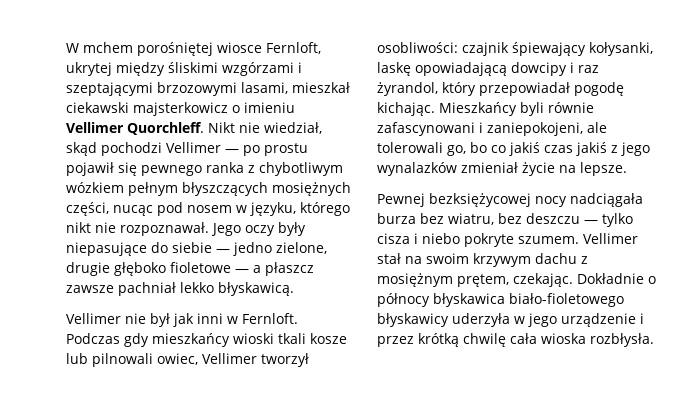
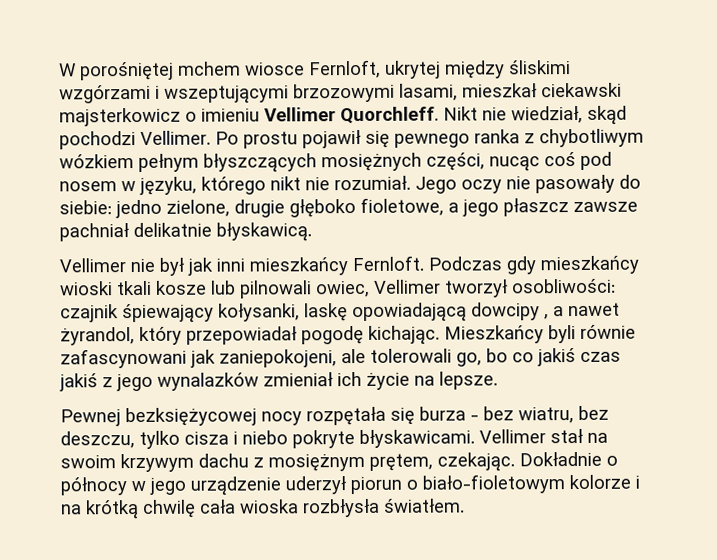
- W mchem porośniętej wiosce Fernloft, ukrytej między śliskimi wzgórzami i szeptającymi brzozowymi lasami, mieszkał ciekawski majsterkowicz o imieniu Vellimer Quorchleff.
+ W porośniętej mchem wiosce Fernloft, ukrytej między śliskimi wzgórzami i wszeptującymi brzozowymi lasami, mieszkał ciekawski majsterkowicz o imieniu Vellimer Quorchleff.
- Nikt nie wiedział, skąd pochodzi Vellimer — po prostu pojawił się pewnego ranka z chybotliwym wózkiem pełnym błyszczących mosiężnych części, nucąc pod nosem w języku, którego nikt nie rozpoznawał.
+ Nikt nie wiedział, skąd pochodzi Vellimer. Po prostu pojawił się pewnego ranka z chybotliwym wózkiem pełnym błyszczących mosiężnych części, nucąc coś pod nosem w języku, którego nikt nie rozumiał.
- Jego oczy były niepasujące do siebie — jedno zielone, drugie głęboko fioletowe — a płaszcz zawsze pachniał lekko błyskawicą.
+ Jego oczy nie pasowały do siebie: jedno zielone, drugie głęboko fioletowe, a jego płaszcz zawsze pachniał delikatnie błyskawicą.
- Vellimer nie był jak inni w Fernloft.
+ Vellimer nie był jak inni mieszkańcy Fernloft.
- Podczas gdy mieszkańcy wioski tkali kosze lub pilnowali owiec, Vellimer tworzył osobliwości: czajnik śpiewający kołysanki, laskę opowiadającą dowcipy i raz żyrandol, który przepowiadał pogodę kichając.
+ Podczas gdy mieszkańcy wioski tkali kosze lub pilnowali owiec, Vellimer tworzył osobliwości: czajnik śpiewający kołysanki, laskę opowiadającą dowcipy , a nawet żyrandol, który przepowiadał pogodę kichając.
- Mieszkańcy byli równie zafascynowani i zaniepokojeni, ale tolerowali go, bo co jakiś czas jakiś z jego wynalazków zmieniał życie na lepsze.
+ Mieszkańcy byli równie zafascynowani jak zaniepokojeni, ale tolerowali go, bo co jakiś czas jakiś z jego wynalazków zmieniał ich życie na lepsze.
- Pewnej bezksiężycowej nocy nadciągała burza bez wiatru, bez deszczu — tylko cisza i niebo pokryte szumem.
+ Pewnej bezksiężycowej nocy rozpętała się burza - bez wiatru, bez deszczu, tylko cisza i niebo pokryte błyskawicami.
- Dokładnie o północy błyskawica biało-fioletowego błyskawicy uderzyła w jego urządzenie i przez krótką chwilę cała wioska rozbłysła.
+ Dokładnie o północy w jego urządzenie uderzył piorun o biało-fioletowym kolorze i na krótką chwilę cała wioska rozbłysła światłem.

